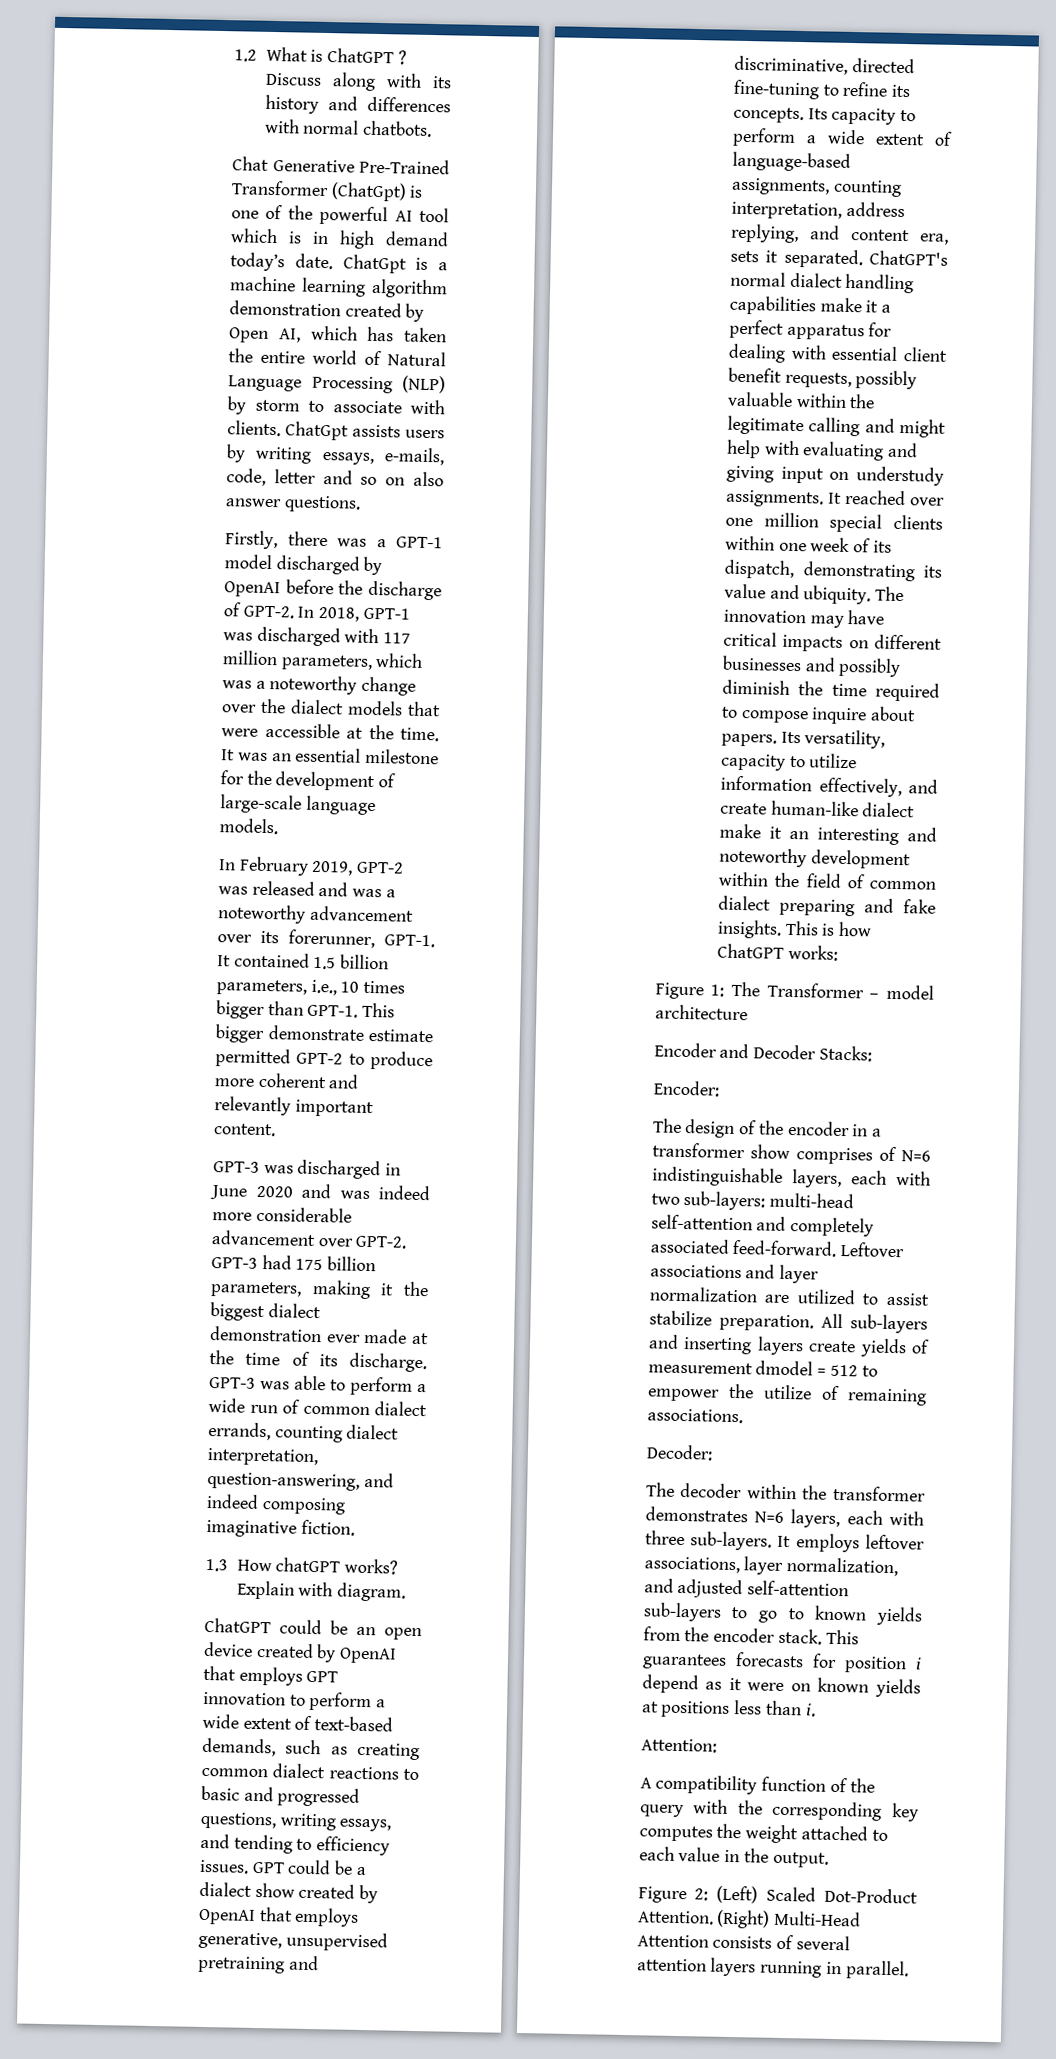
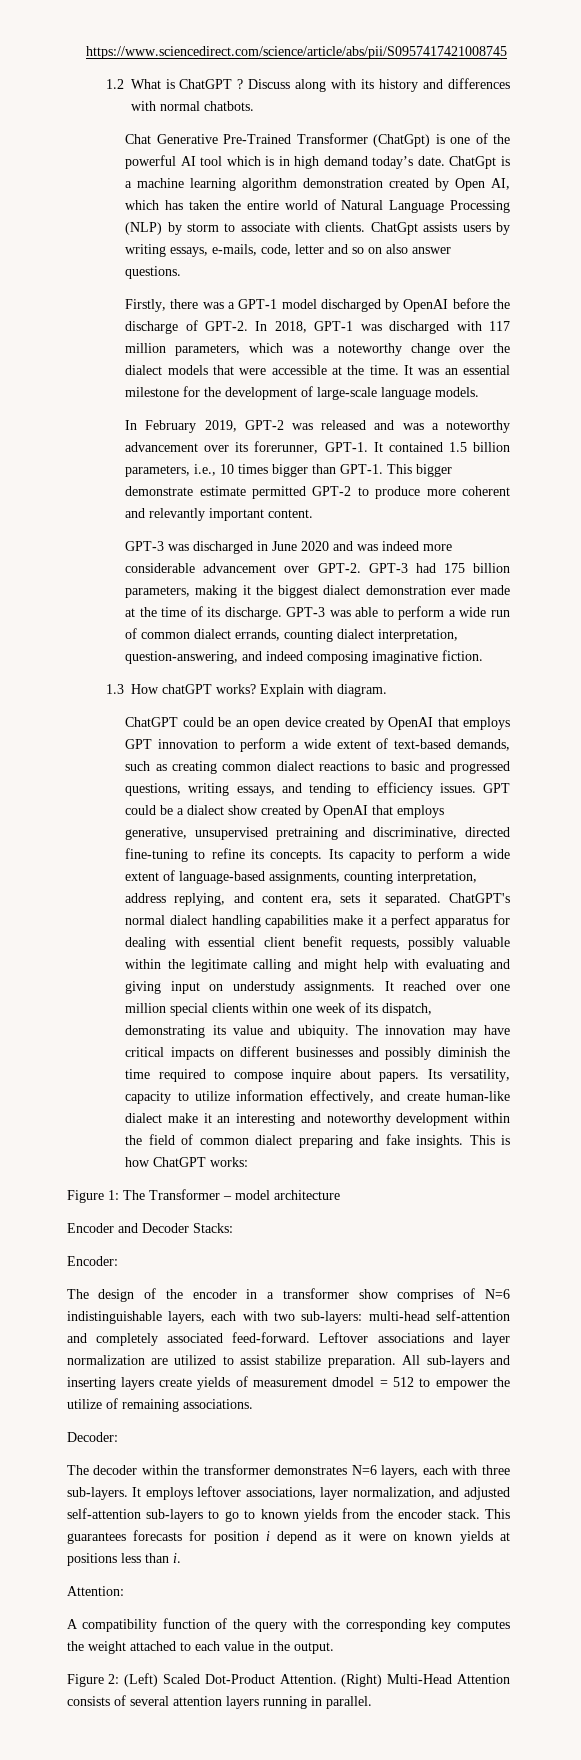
+ https://www.sciencedirect.com/science/article/abs/pii/S0957417421008745

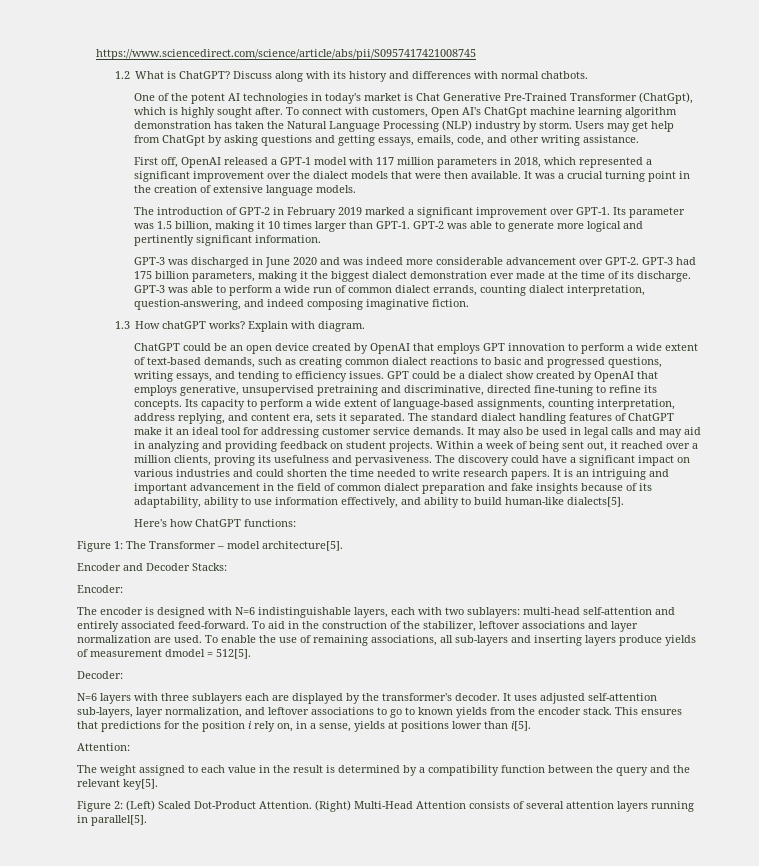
- 1.2 What is ChatGPT ?
+ 1.2 What is ChatGPT?
- Chat Generative Pre-Trained Transformer (ChatGpt) is one of the powerful AI tool which is in high demand today’s date. ChatGpt is a machine learning algorithm demonstration created by Open AI, which has taken the entire world of Natural Language Processing (NLP) by storm to associate with clients. ChatGpt assists users by writing essays, e-mails, code, letter and so on also answer questions.
- Firstly, there was a GPT-1 model discharged by OpenAI before the discharge of GPT-2. In 2018, GPT-1 was discharged with 117 million parameters, which was a noteworthy change over the dialect models that were accessible at the time. It was an essential milestone for the development of large-scale language models.
- In February 2019, GPT-2 was released and was a noteworthy advancement over its forerunner, GPT-1. It contained 1.5 billion parameters, i.e., 10 times bigger than GPT-1. This bigger demonstrate estimate permitted GPT-2 to produce more coherent and relevantly important content.
+ One of the potent AI technologies in today's market is Chat Generative Pre-Trained Transformer (ChatGpt), which is highly sought after. To connect with customers, Open AI's ChatGpt machine learning algorithm demonstration has taken the Natural Language Processing (NLP) industry by storm. Users may get help from ChatGpt by asking questions and getting essays, emails, code, and other writing assistance.
+ First off, OpenAI released a GPT-1 model with 117 million parameters in 2018, which represented a significant improvement over the dialect models that were then available. It was a crucial turning point in the creation of extensive language models.
+ The introduction of GPT-2 in February 2019 marked a significant improvement over GPT-1. Its parameter was 1.5 billion, making it 10 times larger than GPT-1. GPT-2 was able to generate more logical and pertinently significant information.
- ChatGPT's normal dialect handling capabilities make it a perfect apparatus for dealing with essential client benefit requests, possibly valuable within the legitimate calling and might help with evaluating and giving input on understudy assignments. It reached over one million special clients within one week of its dispatch, demonstrating its value and ubiquity. The innovation may have critical impacts on different businesses and possibly diminish the time required to compose inquire about papers. Its versatility, capacity to utilize information effectively, and create human-like dialect make it an interesting and noteworthy development within the field of common dialect preparing and fake insights. This is how ChatGPT works:
+ The standard dialect handling features of ChatGPT make it an ideal tool for addressing customer service demands. It may also be used in legal calls and may aid in analyzing and providing feedback on student projects. Within a week of being sent out, it reached over a million clients, proving its usefulness and pervasiveness. The discovery could have a significant impact on various industries and could shorten the time needed to write research papers. It is an intriguing and important advancement in the field of common dialect preparation and fake insights because of its adaptability, ability to use information effectively, and ability to build human-like dialects[5].
+ Here's how ChatGPT functions:
- Figure 1: The Transformer – model architecture
+ Figure 1: The Transformer – model architecture[5].
- The design of the encoder in a transformer show comprises of N=6 indistinguishable layers, each with two sub-layers: multi-head self-attention and completely associated feed-forward.
+ The encoder is designed with N=6 indistinguishable layers, each with two sublayers: multi-head self-attention and entirely associated feed-forward.
- Leftover associations and layer normalization are utilized to assist stabilize preparation. All sub-layers and inserting layers create yields of measurement dmodel = 512 to empower the utilize of remaining associations.
+ To aid in the construction of the stabilizer, leftover associations and layer normalization are used. To enable the use of remaining associations, all sub-layers and inserting layers produce yields of measurement dmodel = 512[5].
  Decoder:
- The decoder within the transformer demonstrates N=6 layers, each with three sub-layers. It employs leftover associations, layer normalization, and adjusted self-attention sub-layers to go to known yields from the encoder stack.
+ N=6 layers with three sublayers each are displayed by the transformer's decoder. It uses adjusted self-attention sub-layers, layer normalization, and leftover associations to go to known yields from the encoder stack.
- This guarantees forecasts for position i depend as it were on known yields at positions less than i.
+ This ensures that predictions for the position i rely on, in a sense, yields at positions lower than i[5].
  Attention:
- A compatibility function of the query with the corresponding key computes the weight attached to each value in the output.
+ The weight assigned to each value in the result is determined by a compatibility function between the query and the relevant key[5].
- (Right) Multi-Head Attention consists of several attention layers running in parallel.
+ (Right) Multi-Head Attention consists of several attention layers running in parallel[5].

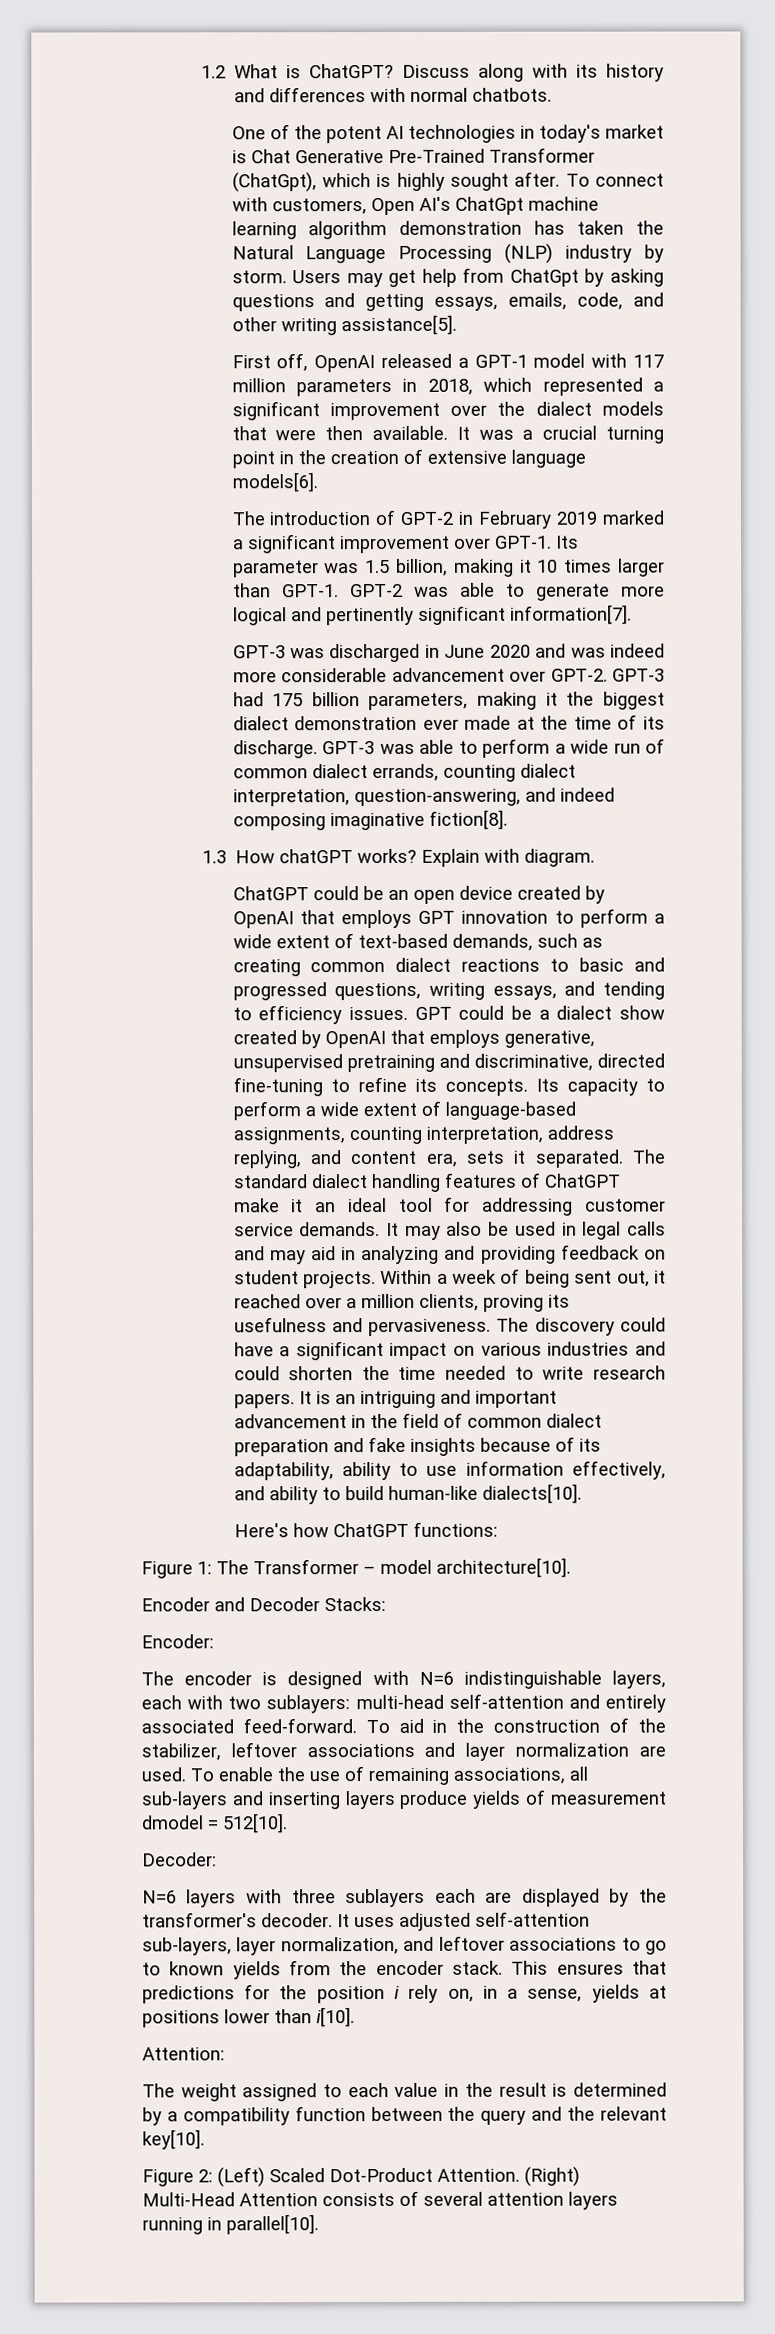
- https://www.sciencedirect.com/science/article/abs/pii/S0957417421008745
- Users may get help from ChatGpt by asking questions and getting essays, emails, code, and other writing assistance.
+ Users may get help from ChatGpt by asking questions and getting essays, emails, code, and other writing assistance[5].
- It was a crucial turning point in the creation of extensive language models.
+ It was a crucial turning point in the creation of extensive language models[6].
- GPT-2 was able to generate more logical and pertinently significant information.
+ GPT-2 was able to generate more logical and pertinently significant information[7].
- GPT-3 was able to perform a wide run of common dialect errands, counting dialect interpretation, question-answering, and indeed composing imaginative fiction.
+ GPT-3 was able to perform a wide run of common dialect errands, counting dialect interpretation, question-answering, and indeed composing imaginative fiction[8].
- It is an intriguing and important advancement in the field of common dialect preparation and fake insights because of its adaptability, ability to use information effectively, and ability to build human-like dialects[5].
+ It is an intriguing and important advancement in the field of common dialect preparation and fake insights because of its adaptability, ability to use information effectively, and ability to build human-like dialects[10].
- Figure 1: The Transformer – model architecture[5].
+ Figure 1: The Transformer – model architecture[10].
- To enable the use of remaining associations, all sub-layers and inserting layers produce yields of measurement dmodel = 512[5].
+ To enable the use of remaining associations, all sub-layers and inserting layers produce yields of measurement dmodel = 512[10].
- This ensures that predictions for the position i rely on, in a sense, yields at positions lower than i[5].
+ This ensures that predictions for the position i rely on, in a sense, yields at positions lower than i[10].
- The weight assigned to each value in the result is determined by a compatibility function between the query and the relevant key[5].
+ The weight assigned to each value in the result is determined by a compatibility function between the query and the relevant key[10].
- (Right) Multi-Head Attention consists of several attention layers running in parallel[5].
+ (Right) Multi-Head Attention consists of several attention layers running in parallel[10].

